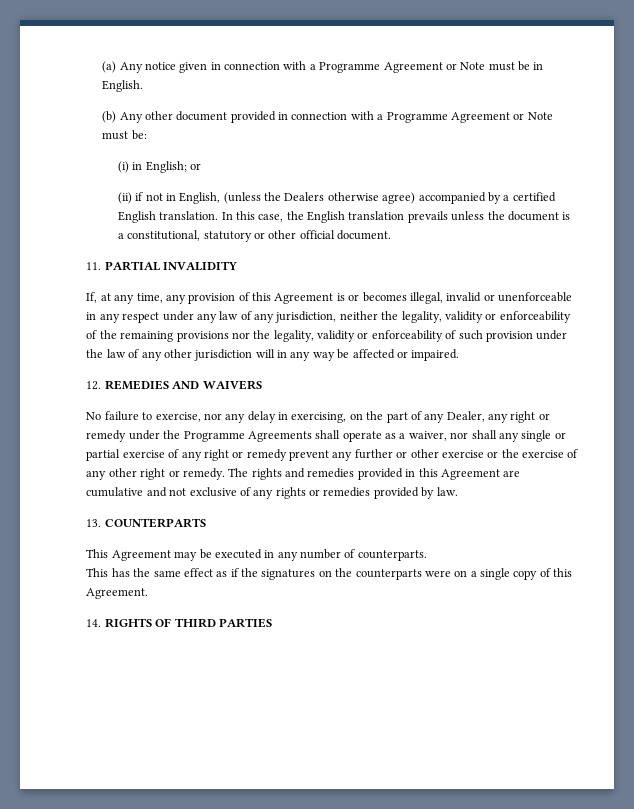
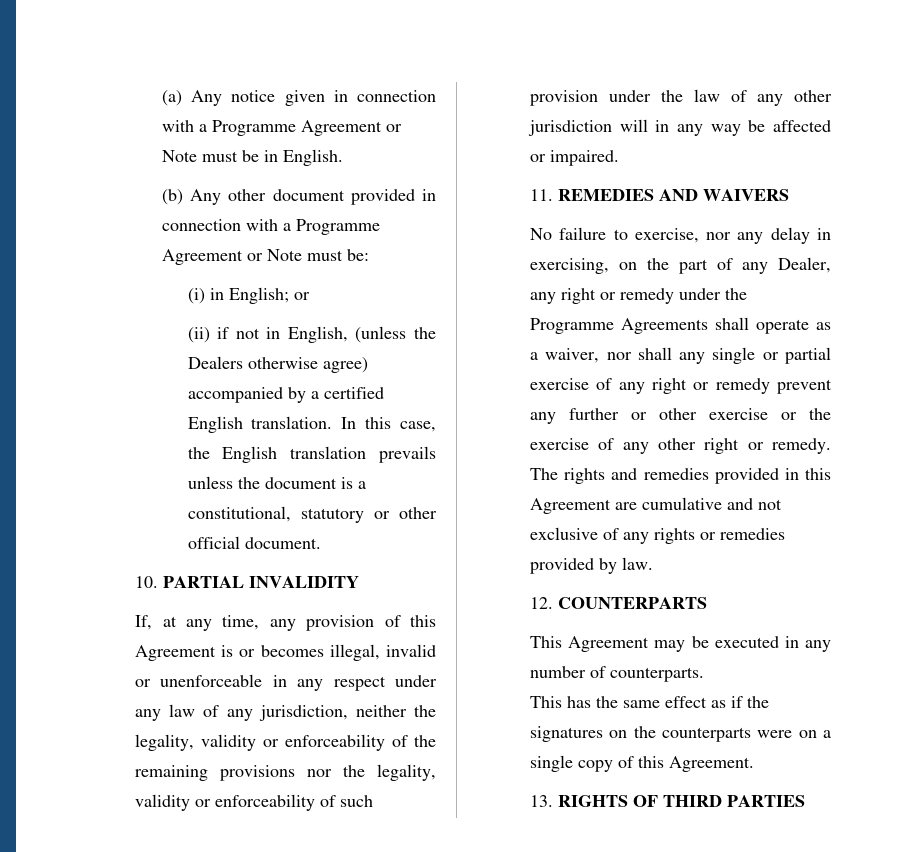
- 11. PARTIAL INVALIDITY
+ 10. PARTIAL INVALIDITY
- 12. REMEDIES AND WAIVERS
+ 11. REMEDIES AND WAIVERS
- 13. COUNTERPARTS
+ 12. COUNTERPARTS
- 14. RIGHTS OF THIRD PARTIES
+ 13. RIGHTS OF THIRD PARTIES

